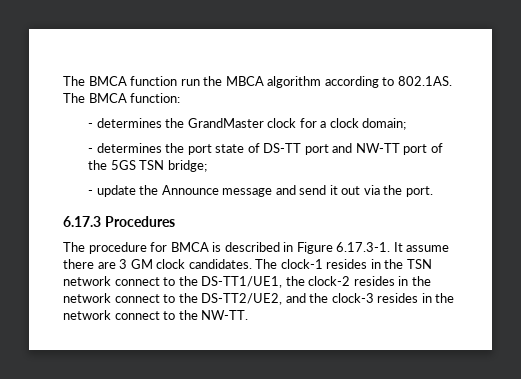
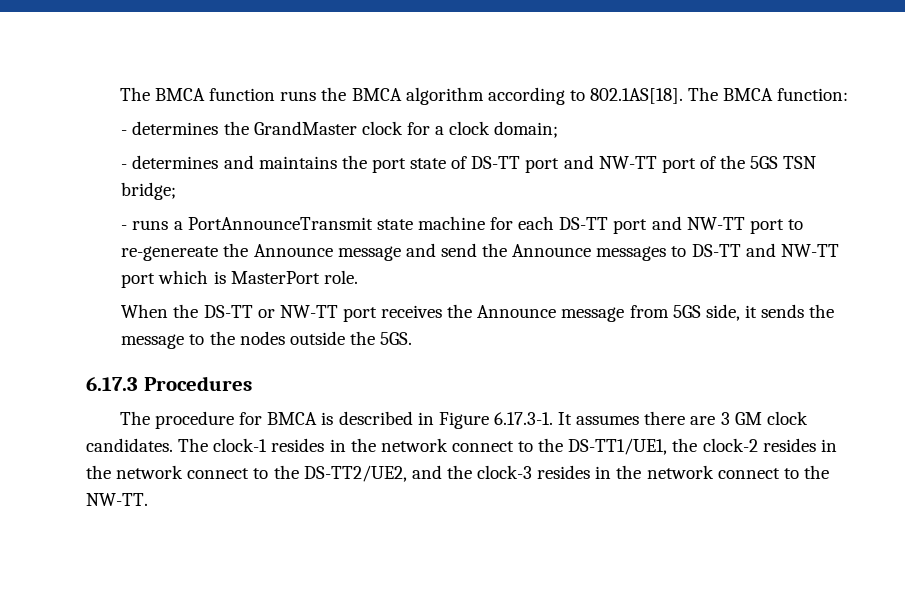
- The BMCA function run the MBCA algorithm according to 802.1AS. The BMCA function:
+ The BMCA function runs the BMCA algorithm according to 802.1AS[18]. The BMCA function:
- - determines the port state of DS-TT port and NW-TT port of the 5GS TSN bridge;
+ - determines and maintains the port state of DS-TT port and NW-TT port of the 5GS TSN bridge;
- - update the Announce message and send it out via the port.
+ - runs a PortAnnounceTransmit state machine for each DS-TT port and NW-TT port to re-genereate the Announce message and send the Announce messages to DS-TT and NW-TT port which is MasterPort role.
+ When the DS-TT or NW-TT port receives the Announce message from 5GS side, it sends the message to the nodes outside the 5GS.
- The procedure for BMCA is described in Figure 6.17.3-1. It assume there are 3 GM clock candidates.
+ The procedure for BMCA is described in Figure 6.17.3-1. It assumes there are 3 GM clock candidates.
- The clock-1 resides in the TSN network connect to the DS-TT1/UE1, the clock-2 resides in the network connect to the DS-TT2/UE2, and the clock-3 resides in the network connect to the NW-TT.
+ The clock-1 resides in the network connect to the DS-TT1/UE1, the clock-2 resides in the network connect to the DS-TT2/UE2, and the clock-3 resides in the network connect to the NW-TT.

